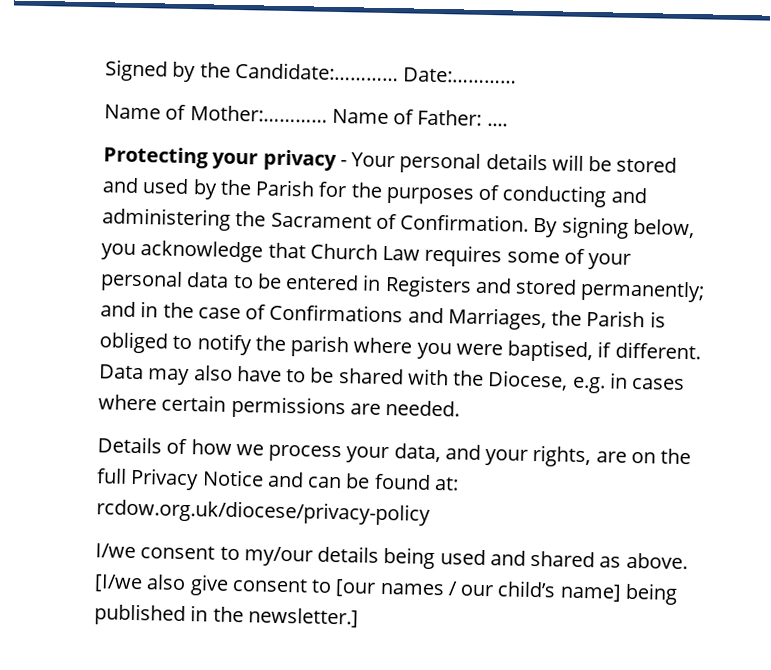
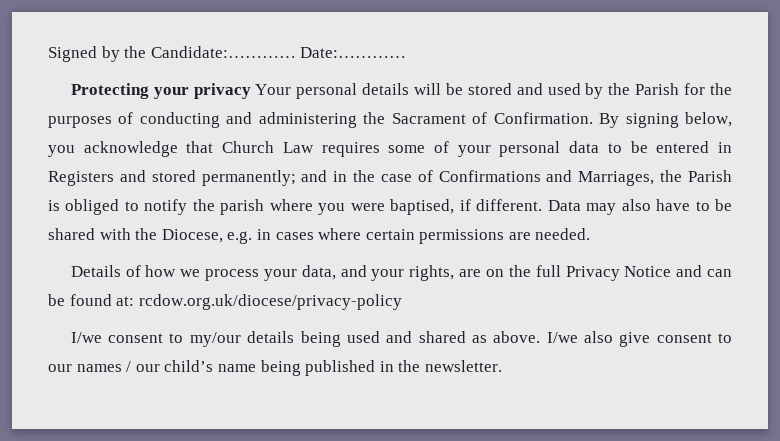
- Name of Mother:………… Name of Father: ....
- Protecting your privacy - Your personal details will be stored and used by the Parish for the purposes of conducting and administering the Sacrament of Confirmation.
+ Protecting your privacy Your personal details will be stored and used by the Parish for the purposes of conducting and administering the Sacrament of Confirmation.
- [I/we also give consent to [our names / our child’s name] being published in the newsletter.]
+ I/we also give consent to our names / our child’s name being published in the newsletter.

